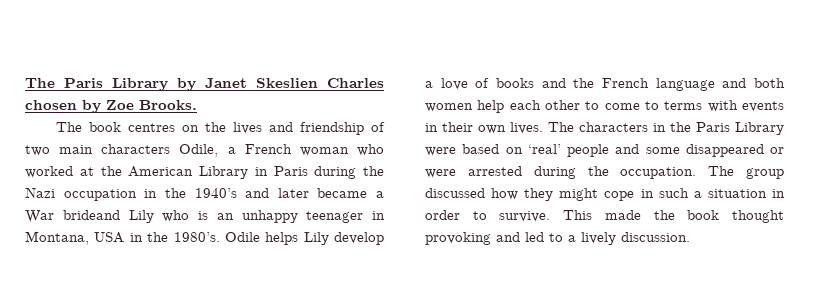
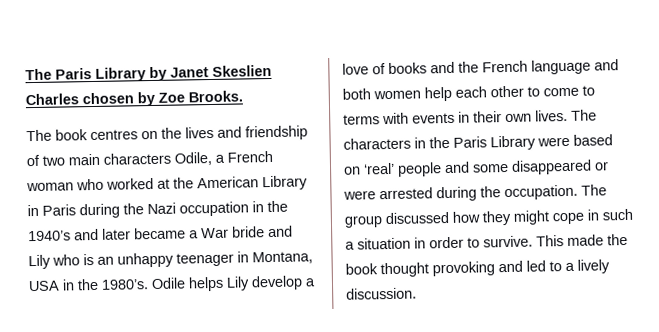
- The book centres on the lives and friendship of two main characters Odile, a French woman who worked at the American Library in Paris during the Nazi occupation in the 1940’s and later became a War brideand Lily who is an unhappy teenager in Montana, USA in the 1980’s.
+ The book centres on the lives and friendship of two main characters Odile, a French woman who worked at the American Library in Paris during the Nazi occupation in the 1940’s and later became a War bride and Lily who is an unhappy teenager in Montana, USA in the 1980’s.

